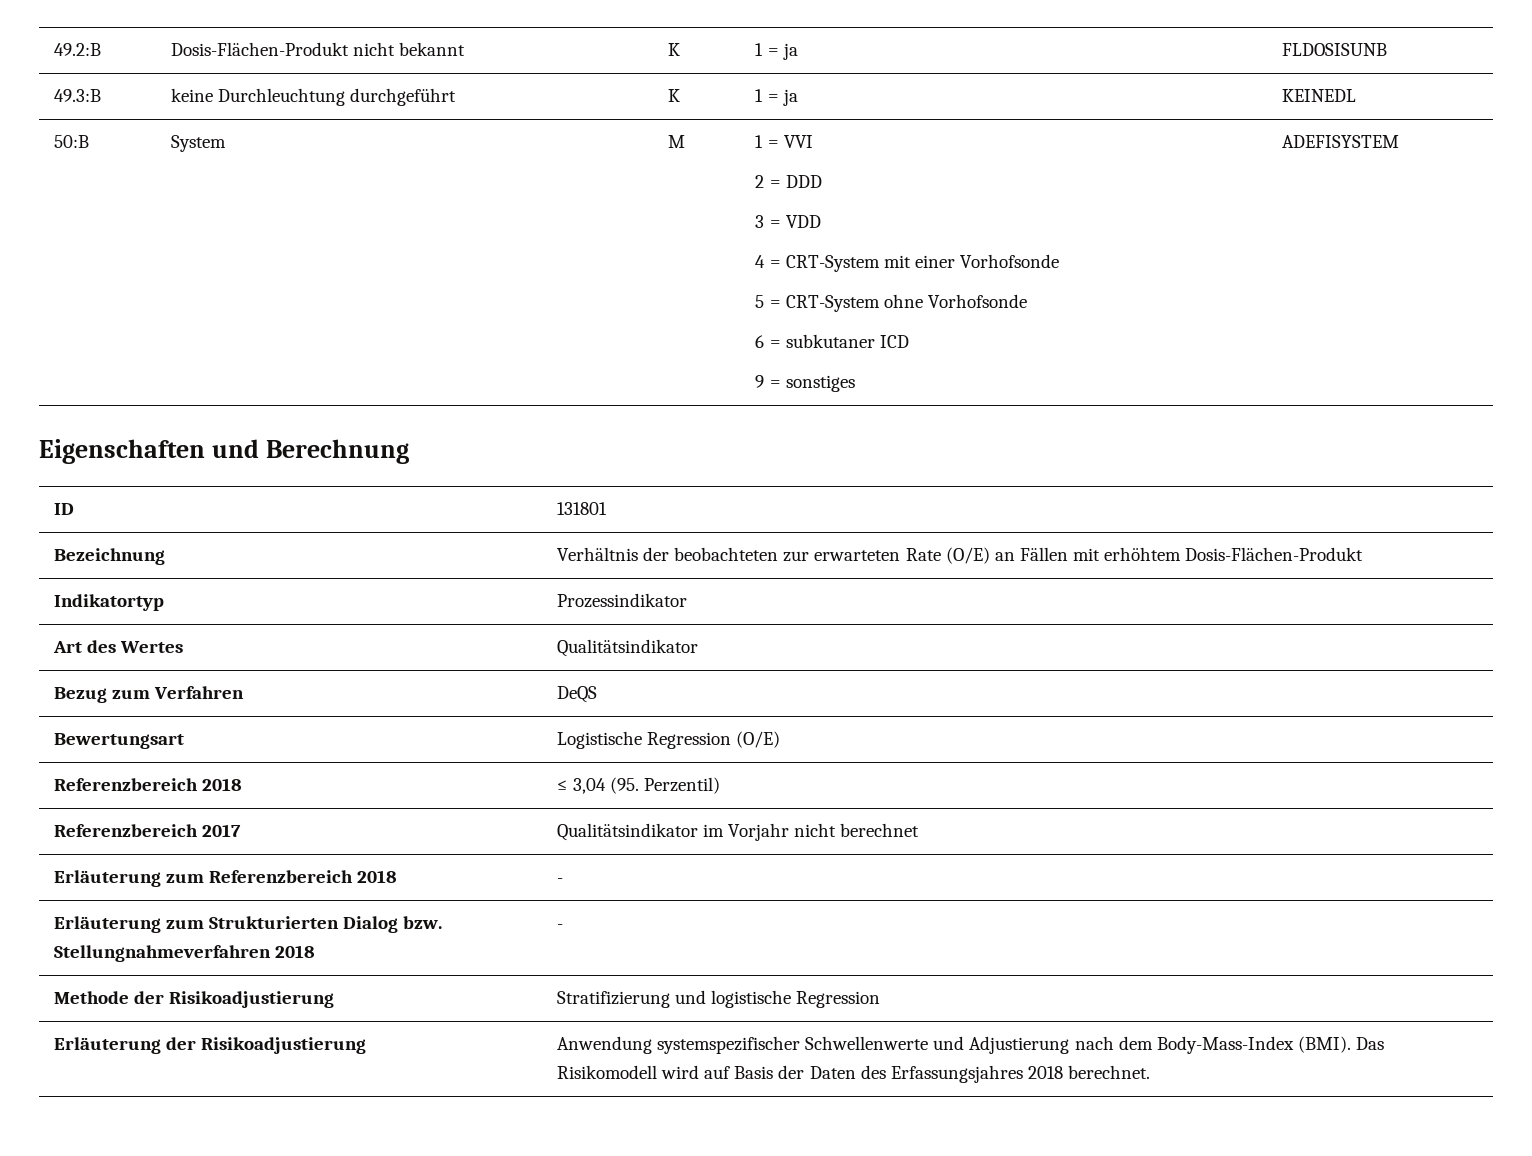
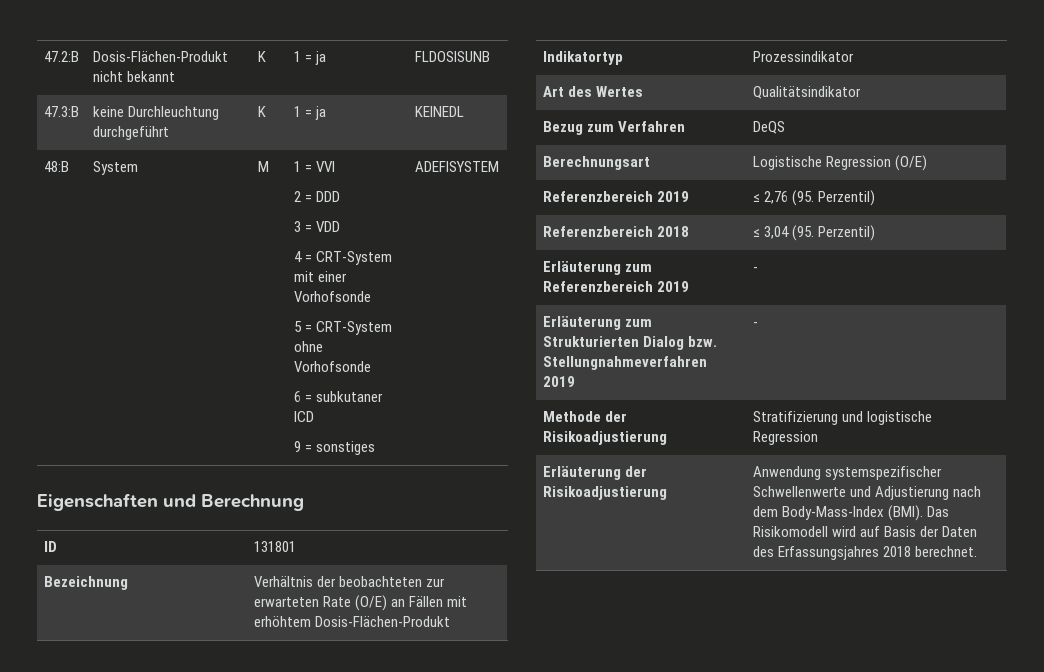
- 49.2:B | Dosis-Flächen-Produkt nicht bekannt | K | 1 = ja | FLDOSISUNB
+ 47.2:B | Dosis-Flächen-Produkt nicht bekannt | K | 1 = ja | FLDOSISUNB
- 49.3:B | keine Durchleuchtung durchgeführt | K | 1 = ja | KEINEDL
+ 47.3:B | keine Durchleuchtung durchgeführt | K | 1 = ja | KEINEDL
- 50:B | System | M | 1 = VVI
+ 48:B | System | M | 1 = VVI
- Bewertungsart | Logistische Regression (O/E)
+ Berechnungsart | Logistische Regression (O/E)
+ Referenzbereich 2019 | ≤ 2,76 (95. Perzentil)
- Referenzbereich 2017 | Qualitätsindikator im Vorjahr nicht berechnet
- Erläuterung zum Referenzbereich 2018 | -
+ Erläuterung zum Referenzbereich 2019 | -
- Erläuterung zum Strukturierten Dialog bzw. Stellungnahmeverfahren 2018 | -
+ Erläuterung zum Strukturierten Dialog bzw. Stellungnahmeverfahren 2019 | -

